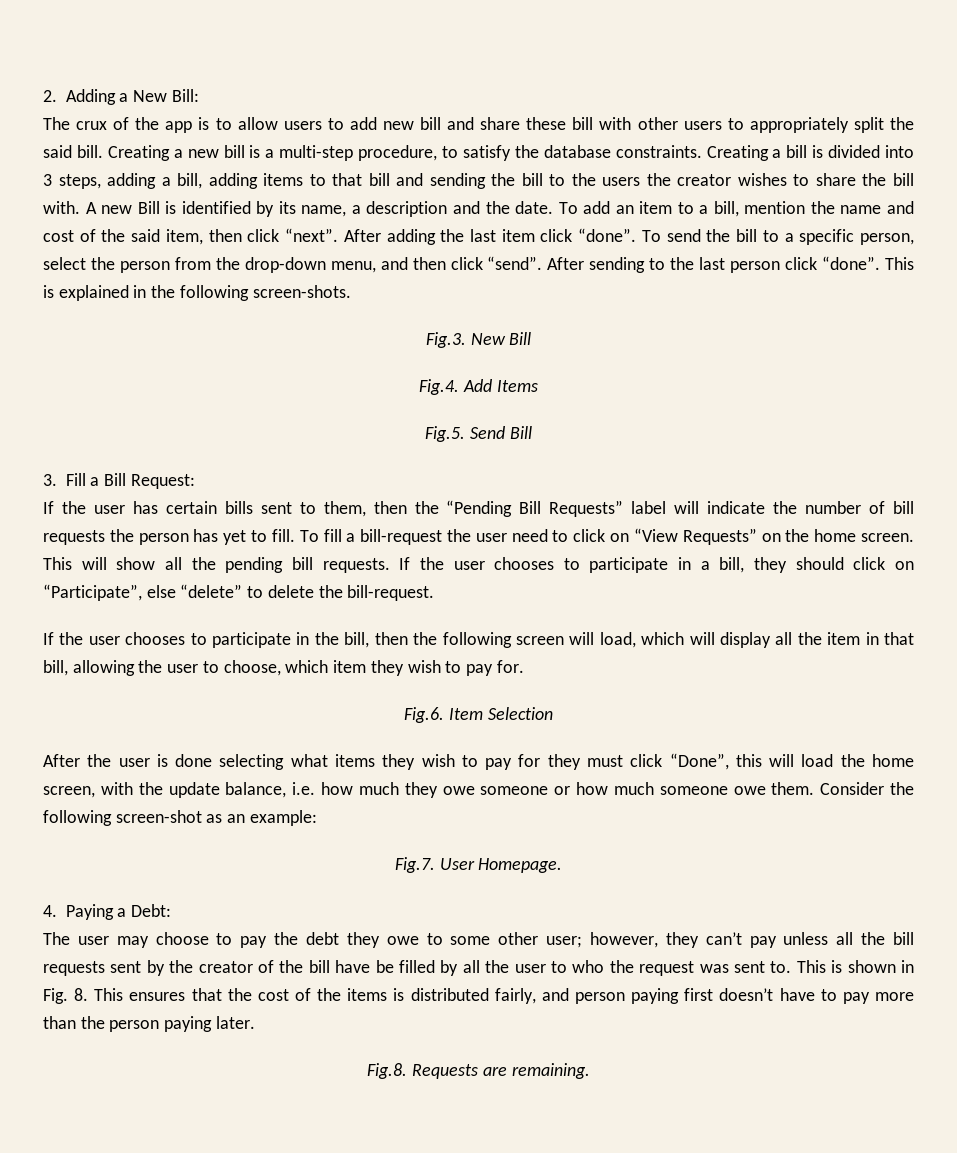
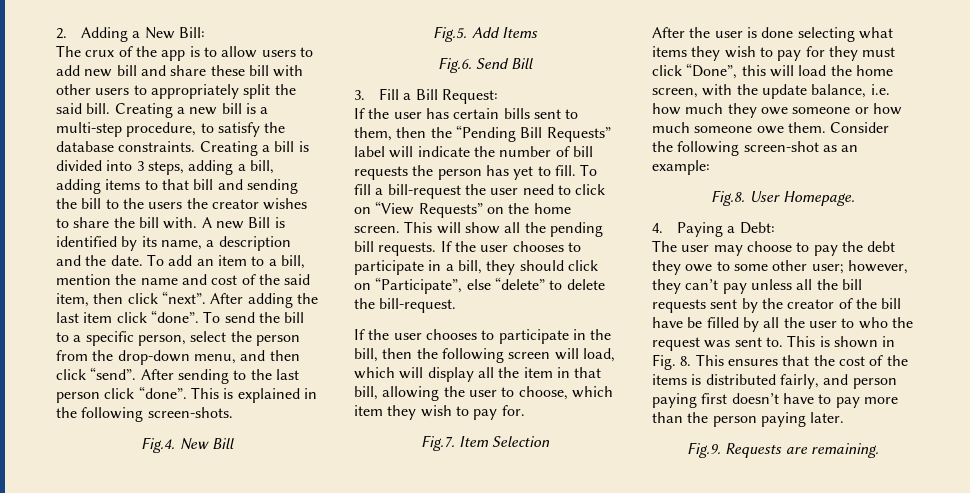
- Fig.3. New Bill
+ Fig.4. New Bill
- Fig.4. Add Items
+ Fig.5. Add Items
- Fig.5. Send Bill
+ Fig.6. Send Bill
- Fig.6. Item Selection
+ Fig.7. Item Selection
- Fig.7. User Homepage.
+ Fig.8. User Homepage.
- Fig.8. Requests are remaining.
+ Fig.9. Requests are remaining.

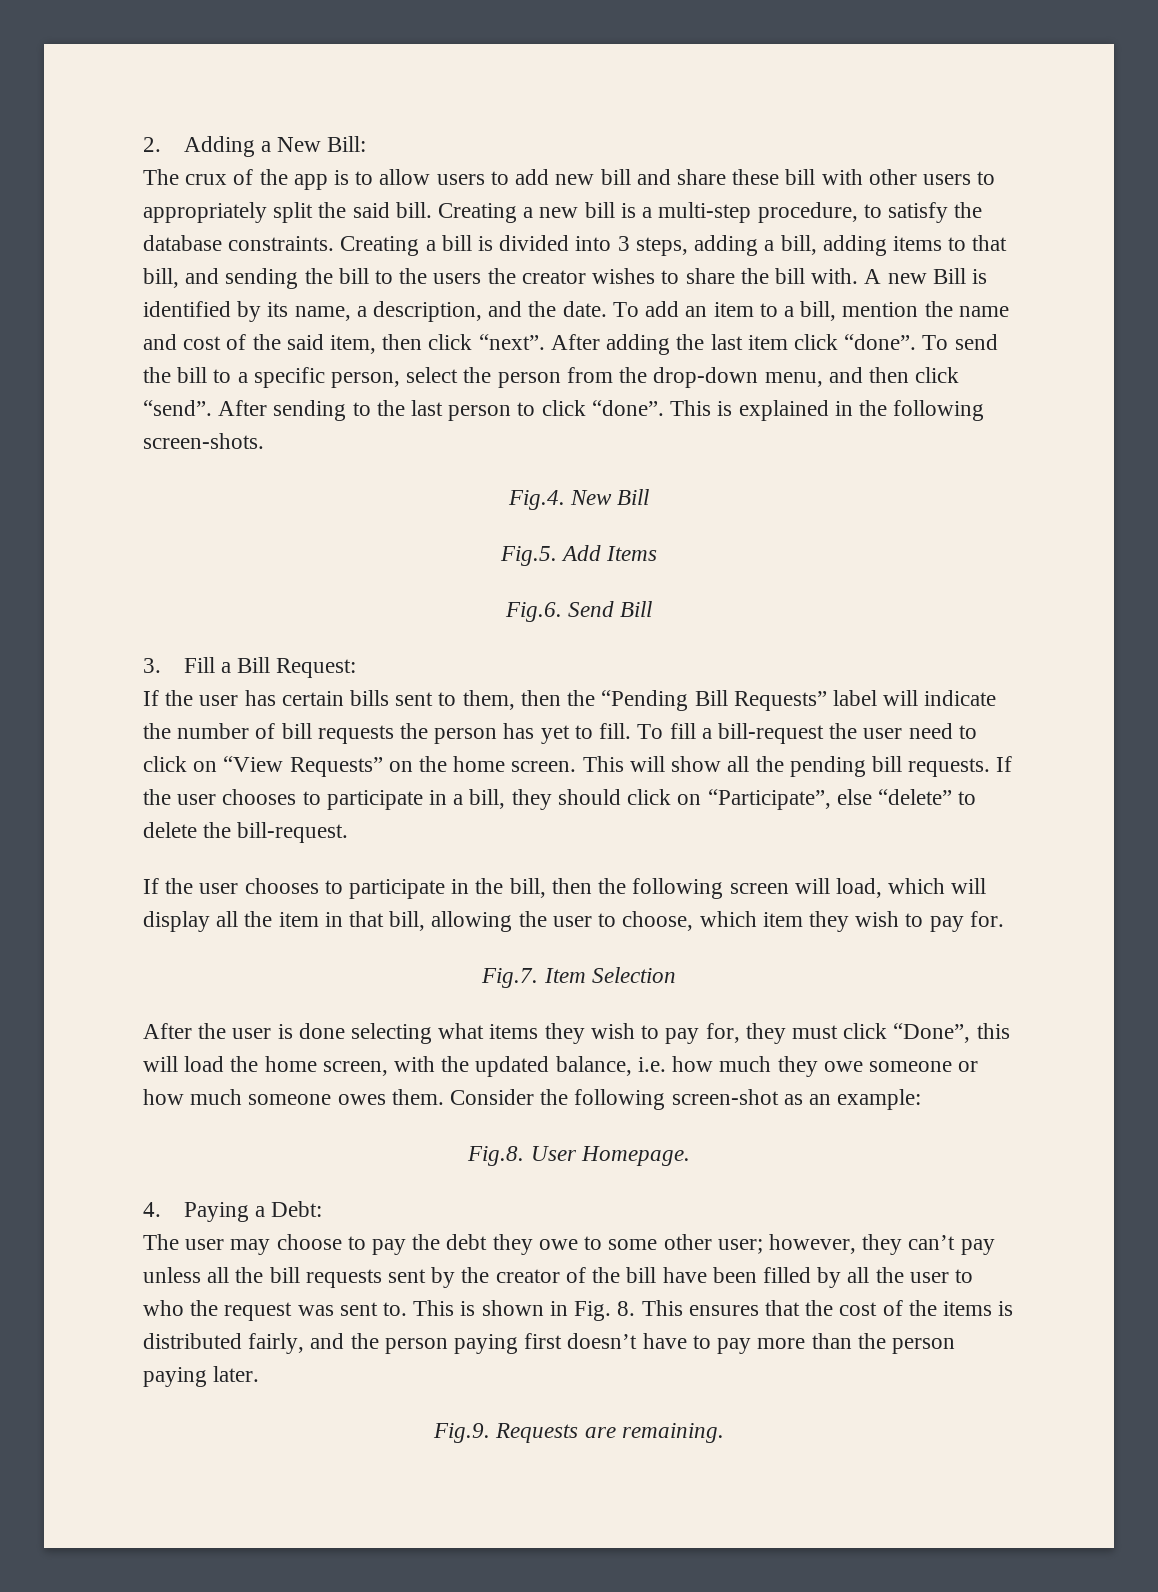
- Creating a bill is divided into 3 steps, adding a bill, adding items to that bill and sending the bill to the users the creator wishes to share the bill with.
+ Creating a bill is divided into 3 steps, adding a bill, adding items to that bill, and sending the bill to the users the creator wishes to share the bill with.
- A new Bill is identified by its name, a description and the date.
+ A new Bill is identified by its name, a description, and the date.
- After sending to the last person click “done”.
+ After sending to the last person to click “done”.
- After the user is done selecting what items they wish to pay for they must click “Done”, this will load the home screen, with the update balance, i.e. how much they owe someone or how much someone owe them.
+ After the user is done selecting what items they wish to pay for, they must click “Done”, this will load the home screen, with the updated balance, i.e. how much they owe someone or how much someone owes them.
- The user may choose to pay the debt they owe to some other user; however, they can’t pay unless all the bill requests sent by the creator of the bill have be filled by all the user to who the request was sent to.
+ The user may choose to pay the debt they owe to some other user; however, they can’t pay unless all the bill requests sent by the creator of the bill have been filled by all the user to who the request was sent to.
- This is shown in Fig. 8. This ensures that the cost of the items is distributed fairly, and person paying first doesn’t have to pay more than the person paying later.
+ This is shown in Fig. 8. This ensures that the cost of the items is distributed fairly, and the person paying first doesn’t have to pay more than the person paying later.

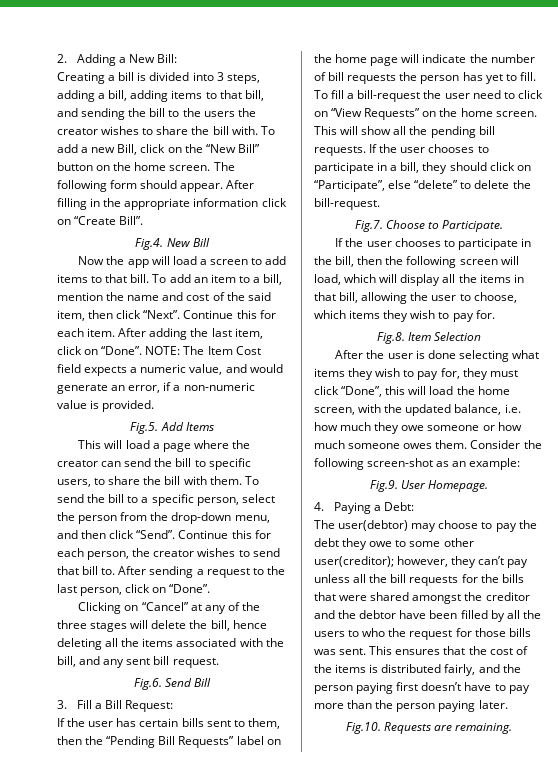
- The crux of the app is to allow users to add new bill and share these bill with other users to appropriately split the said bill. Creating a new bill is a multi-step procedure, to satisfy the database constraints.
- A new Bill is identified by its name, a description, and the date.
+ To add a new Bill, click on the “New Bill” button on the home screen. The following form should appear. After filling in the appropriate information click on “Create Bill”.
+ Fig.4. New Bill
+ Now the app will load a screen to add items to that bill.
- To add an item to a bill, mention the name and cost of the said item, then click “next”. After adding the last item click “done”.
+ To add an item to a bill, mention the name and cost of the said item, then click “Next”. Continue this for each item. After adding the last item, click on “Done”. NOTE: The Item Cost field expects a numeric value, and would generate an error, if a non-numeric value is provided.
+ Fig.5. Add Items
+ This will load a page where the creator can send the bill to specific users, to share the bill with them.
- To send the bill to a specific person, select the person from the drop-down menu, and then click “send”. After sending to the last person to click “done”. This is explained in the following screen-shots.
- Fig.4. New Bill
- Fig.5. Add Items
+ To send the bill to a specific person, select the person from the drop-down menu, and then click “Send”. Continue this for each person, the creator wishes to send that bill to. After sending a request to the last person, click on “Done”.
+ Clicking on “Cancel” at any of the three stages will delete the bill, hence deleting all the items associated with the bill, and any sent bill request.
- If the user has certain bills sent to them, then the “Pending Bill Requests” label will indicate the number of bill requests the person has yet to fill.
+ If the user has certain bills sent to them, then the “Pending Bill Requests” label on the home page will indicate the number of bill requests the person has yet to fill.
+ Fig.7. Choose to Participate.
- If the user chooses to participate in the bill, then the following screen will load, which will display all the item in that bill, allowing the user to choose, which item they wish to pay for.
+ If the user chooses to participate in the bill, then the following screen will load, which will display all the items in that bill, allowing the user to choose, which items they wish to pay for.
- Fig.7. Item Selection
+ Fig.8. Item Selection
- Fig.8. User Homepage.
+ Fig.9. User Homepage.
- The user may choose to pay the debt they owe to some other user; however, they can’t pay unless all the bill requests sent by the creator of the bill have been filled by all the user to who the request was sent to. This is shown in Fig. 8. This ensures that the cost of the items is distributed fairly, and the person paying first doesn’t have to pay more than the person paying later.
+ The user(debtor) may choose to pay the debt they owe to some other user(creditor); however, they can’t pay unless all the bill requests for the bills that were shared amongst the creditor and the debtor have been filled by all the users to who the request for those bills was sent. This ensures that the cost of the items is distributed fairly, and the person paying first doesn’t have to pay more than the person paying later.
- Fig.9. Requests are remaining.
+ Fig.10. Requests are remaining.

